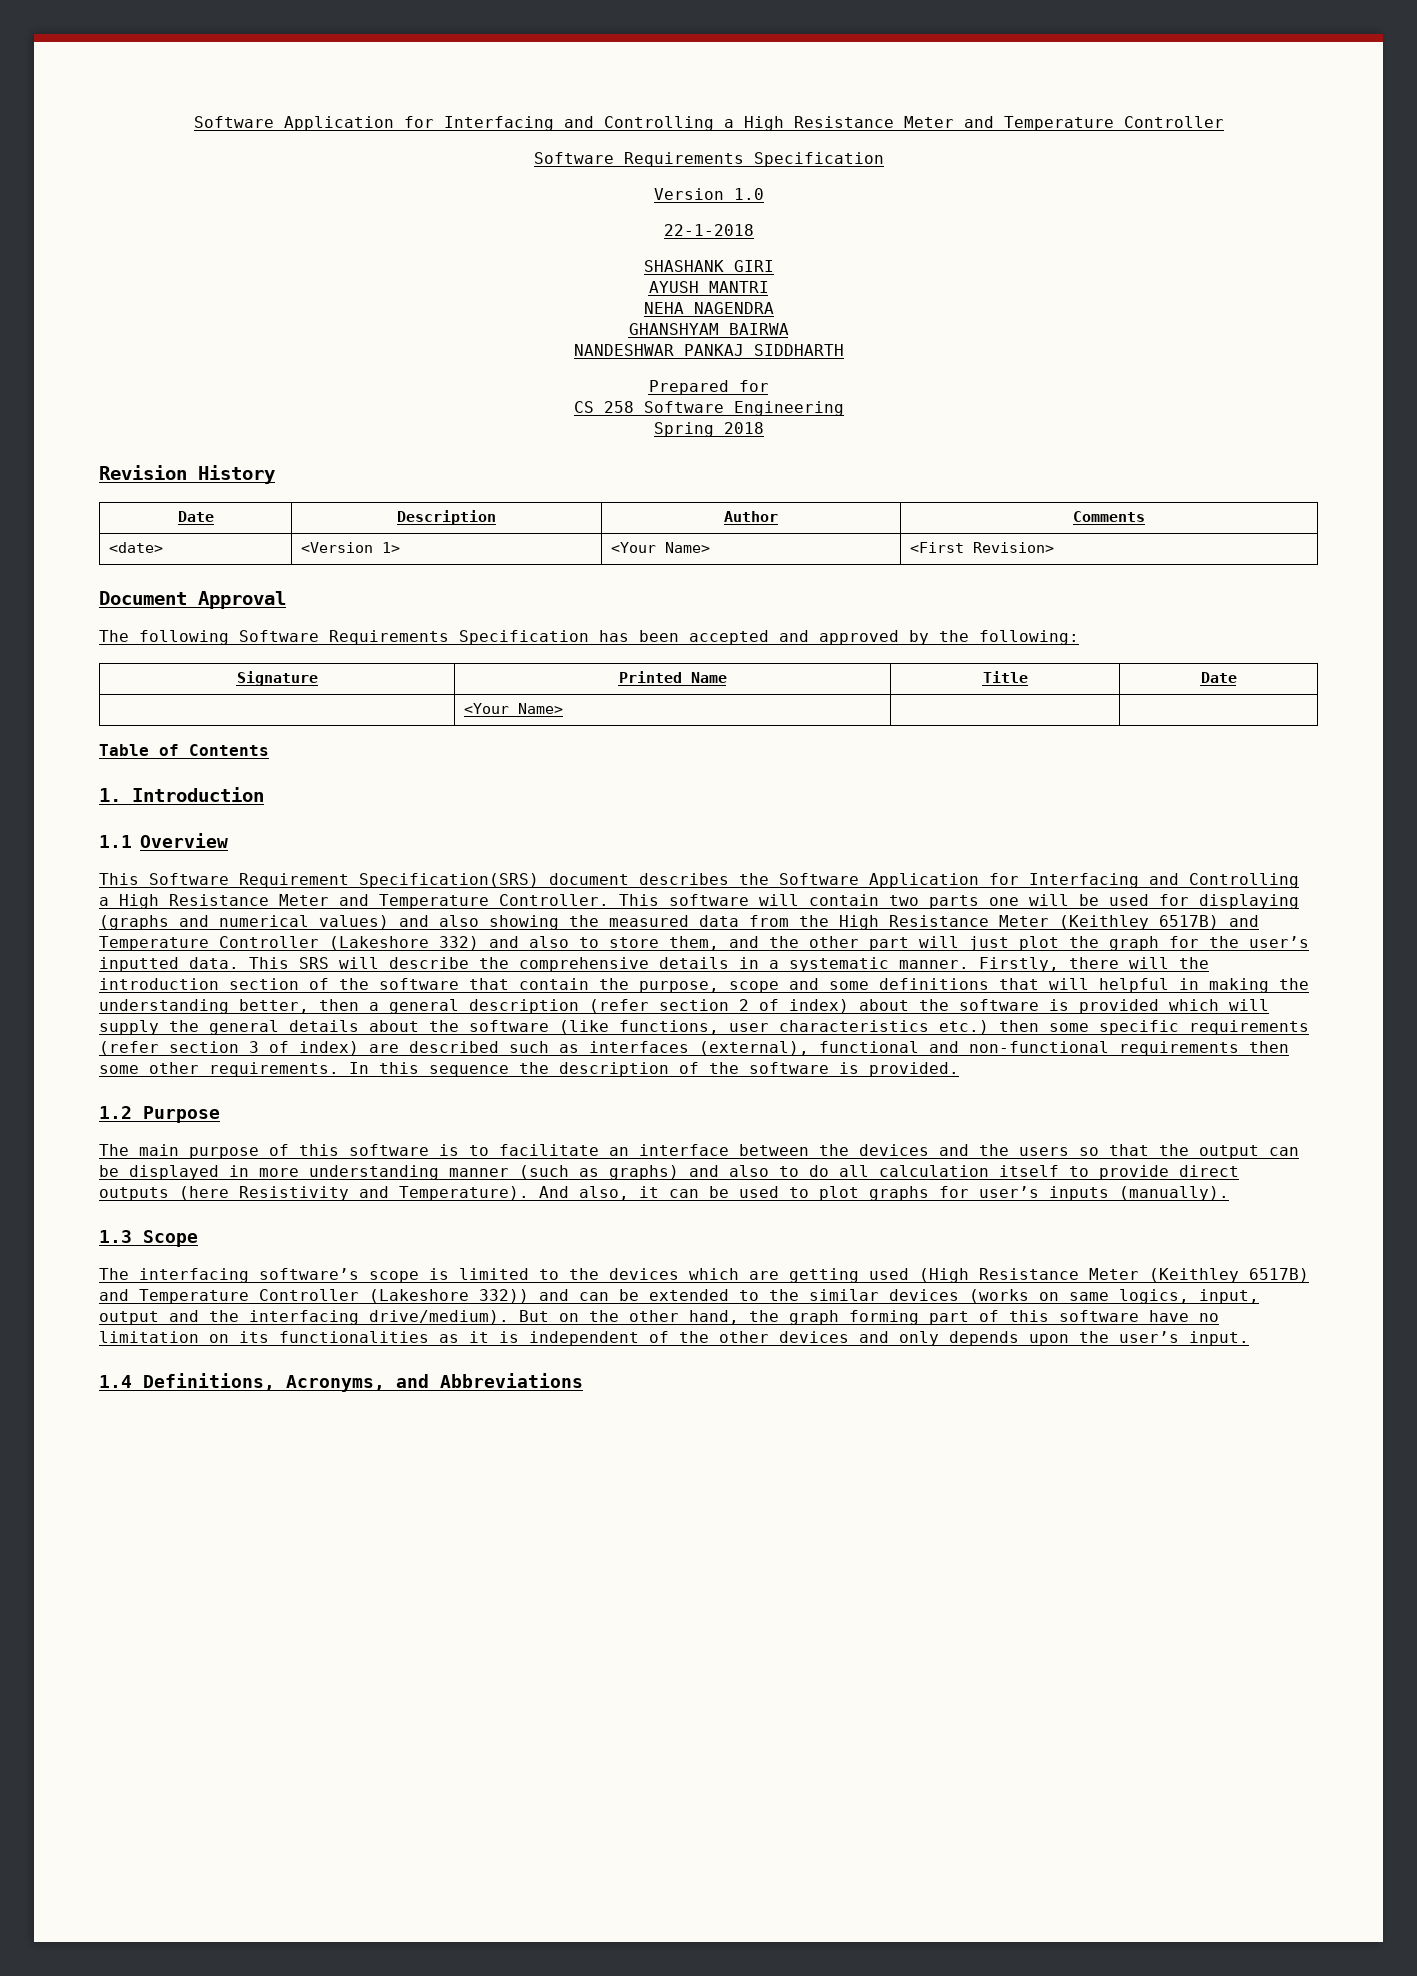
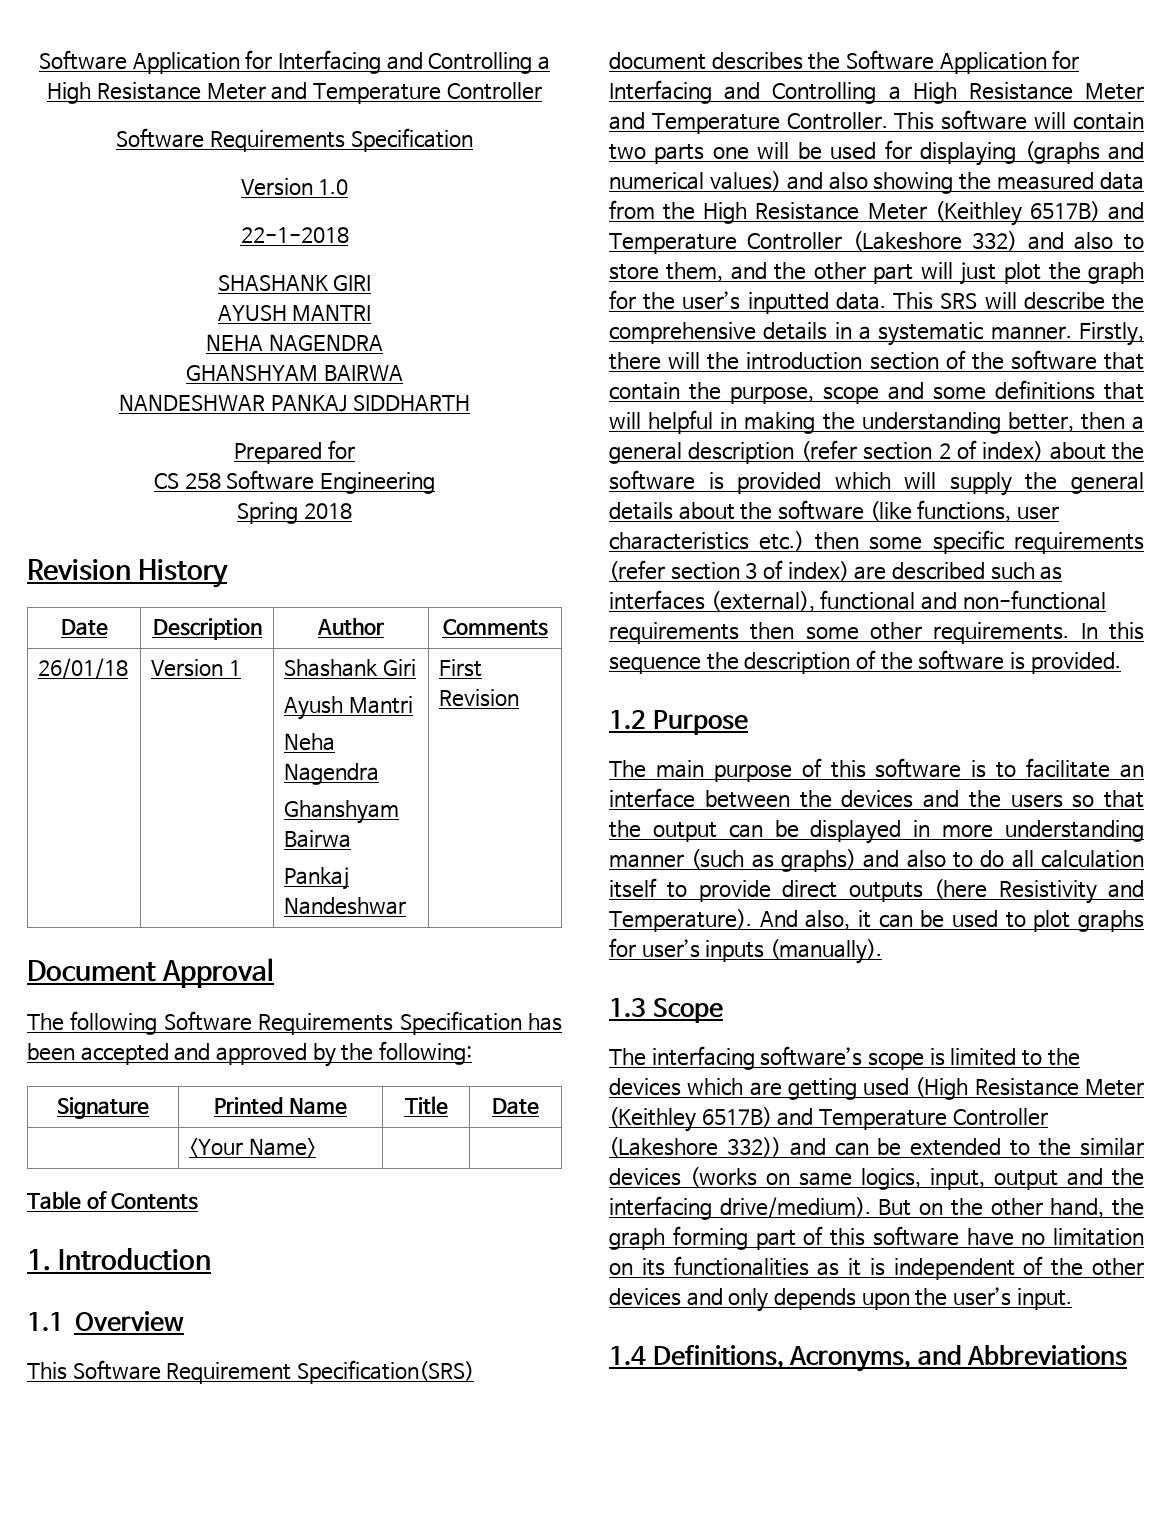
- <date> | <Version 1> | <Your Name> | <First Revision>
+ 26/01/18 | Version 1 | Shashank Giri
+ Ayush Mantri
+ Neha Nagendra
+ Ghanshyam Bairwa
+ Pankaj Nandeshwar | First Revision

